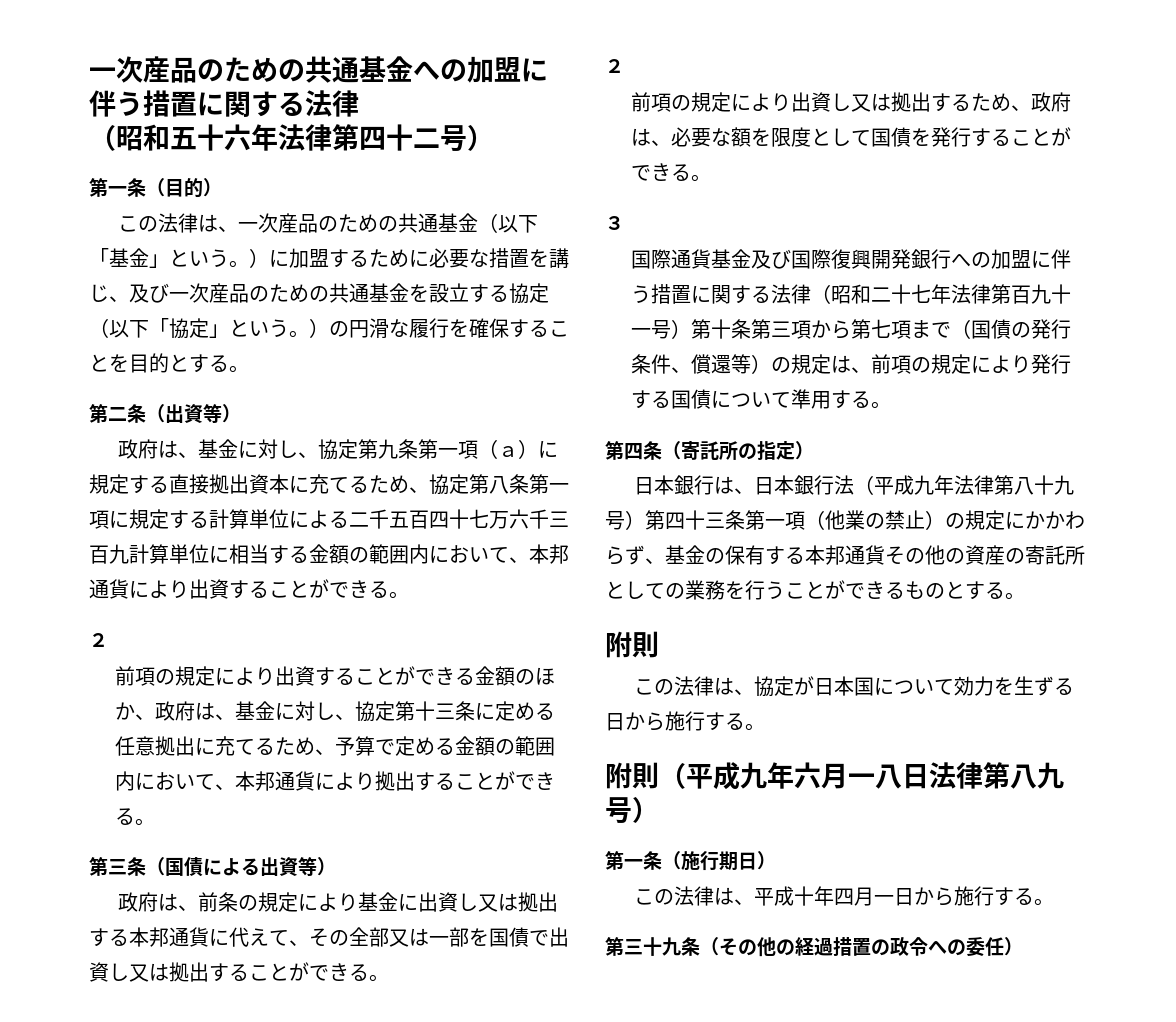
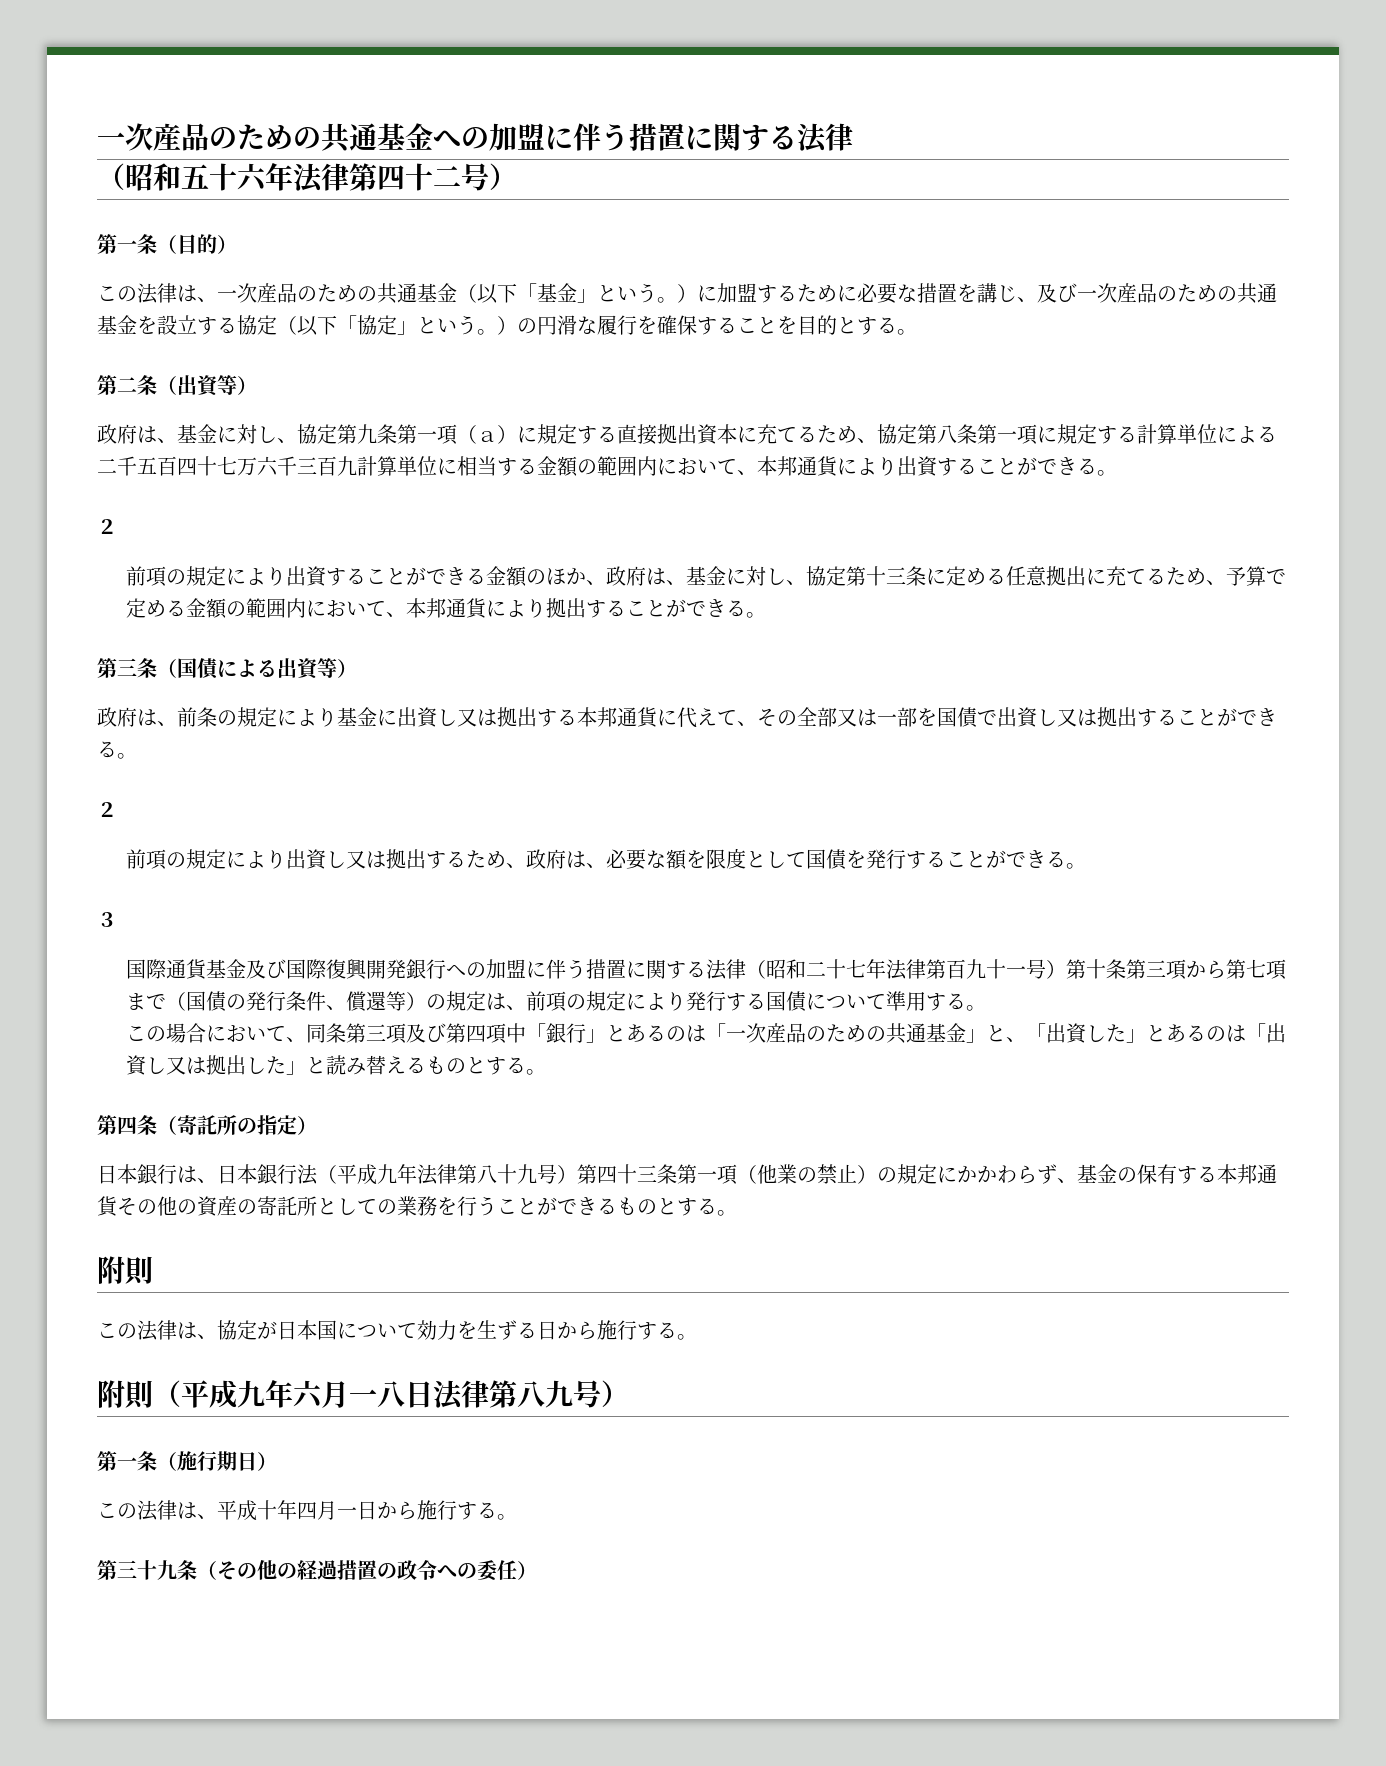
+ この場合において、同条第三項及び第四項中「銀行」とあるのは「一次産品のための共通基金」と、「出資した」とあるのは「出資し又は拠出した」と読み替えるものとする。

